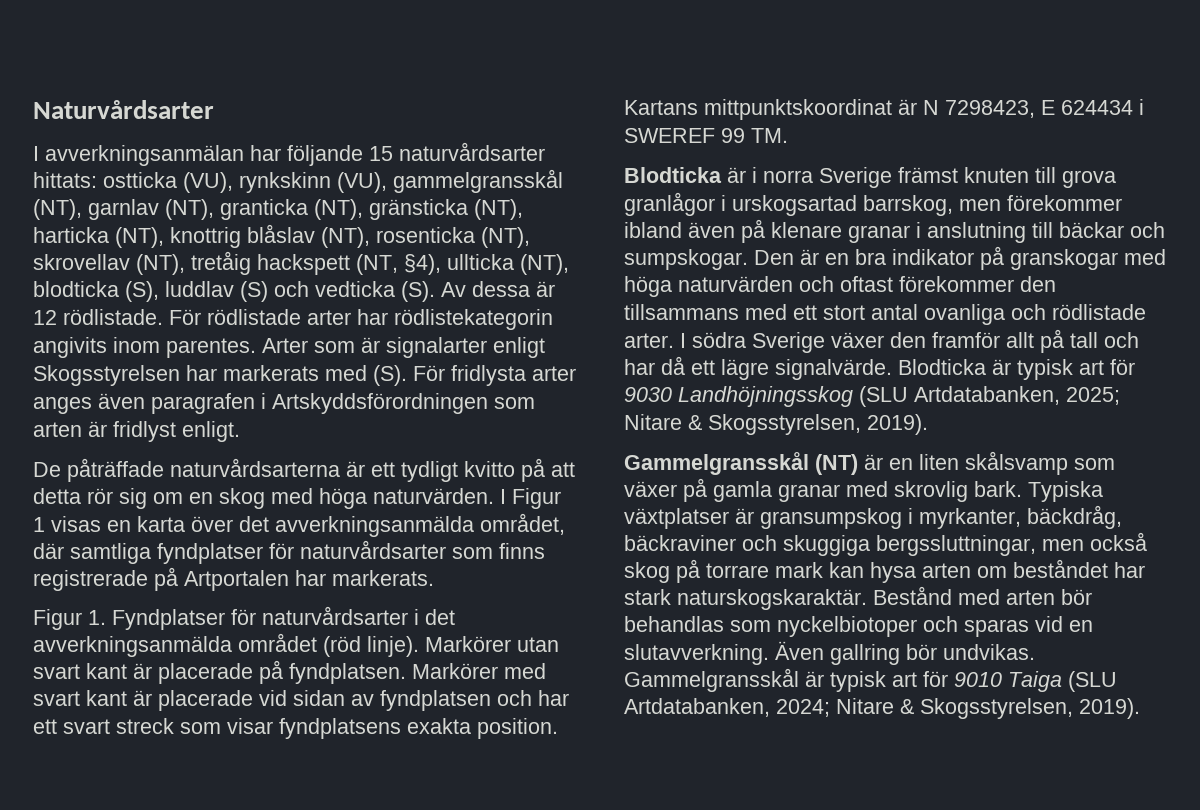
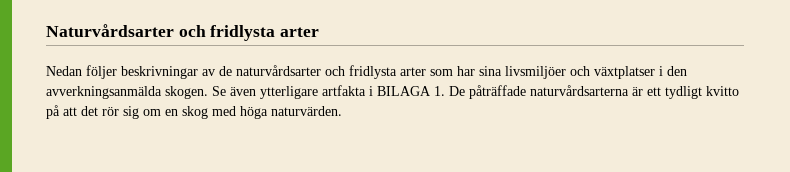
- Naturvårdsarter
- I avverkningsanmälan har följande 15 naturvårdsarter hittats: ostticka (VU), rynkskinn (VU), gammelgransskål (NT), garnlav (NT), granticka (NT), gränsticka (NT), harticka (NT), knottrig blåslav (NT), rosenticka (NT), skrovellav (NT), tretåig hackspett (NT, §4), ullticka (NT), blodticka (S), luddlav (S) och vedticka (S). Av dessa är 12 rödlistade. För rödlistade arter har rödlistekategorin angivits inom parentes. Arter som är signalarter enligt Skogsstyrelsen har markerats med (S). För fridlysta arter anges även paragrafen i Artskyddsförordningen som arten är fridlyst enligt.
- De påträffade naturvårdsarterna är ett tydligt kvitto på att detta rör sig om en skog med höga naturvärden. I Figur 1 visas en karta över det avverkningsanmälda området, där samtliga fyndplatser för naturvårdsarter som finns registrerade på Artportalen har markerats.
- Figur 1. Fyndplatser för naturvårdsarter i det avverkningsanmälda området (röd linje). Markörer utan svart kant är placerade på fyndplatsen. Markörer med svart kant är placerade vid sidan av fyndplatsen och har ett svart streck som visar fyndplatsens exakta position. Kartans mittpunktskoordinat är N 7298423, E 624434 i SWEREF 99 TM.
- Blodticka är i norra Sverige främst knuten till grova granlågor i urskogsartad barrskog, men förekommer ibland även på klenare granar i anslutning till bäckar och sumpskogar. Den är en bra indikator på granskogar med höga naturvärden och oftast förekommer den tillsammans med ett stort antal ovanliga och rödlistade arter. I södra Sverige växer den framför allt på tall och har då ett lägre signalvärde. Blodticka är typisk art för 9030 Landhöjningsskog (SLU Artdatabanken, 2025; Nitare & Skogsstyrelsen, 2019).
- Gammelgransskål (NT) är en liten skålsvamp som växer på gamla granar med skrovlig bark. Typiska växtplatser är gransumpskog i myrkanter, bäckdråg, bäckraviner och skuggiga bergssluttningar, men också skog på torrare mark kan hysa arten om beståndet har stark naturskogskaraktär. Bestånd med arten bör behandlas som nyckelbiotoper och sparas vid en slutavverkning. Även gallring bör undvikas. Gammelgransskål är typisk art för 9010 Taiga (SLU Artdatabanken, 2024; Nitare & Skogsstyrelsen, 2019).
+ Naturvårdsarter och fridlysta arter
+ Nedan följer beskrivningar av de naturvårdsarter och fridlysta arter som har sina livsmiljöer och växtplatser i den avverkningsanmälda skogen. Se även ytterligare artfakta i BILAGA 1. De påträffade naturvårdsarterna är ett tydligt kvitto på att det rör sig om en skog med höga naturvärden.

